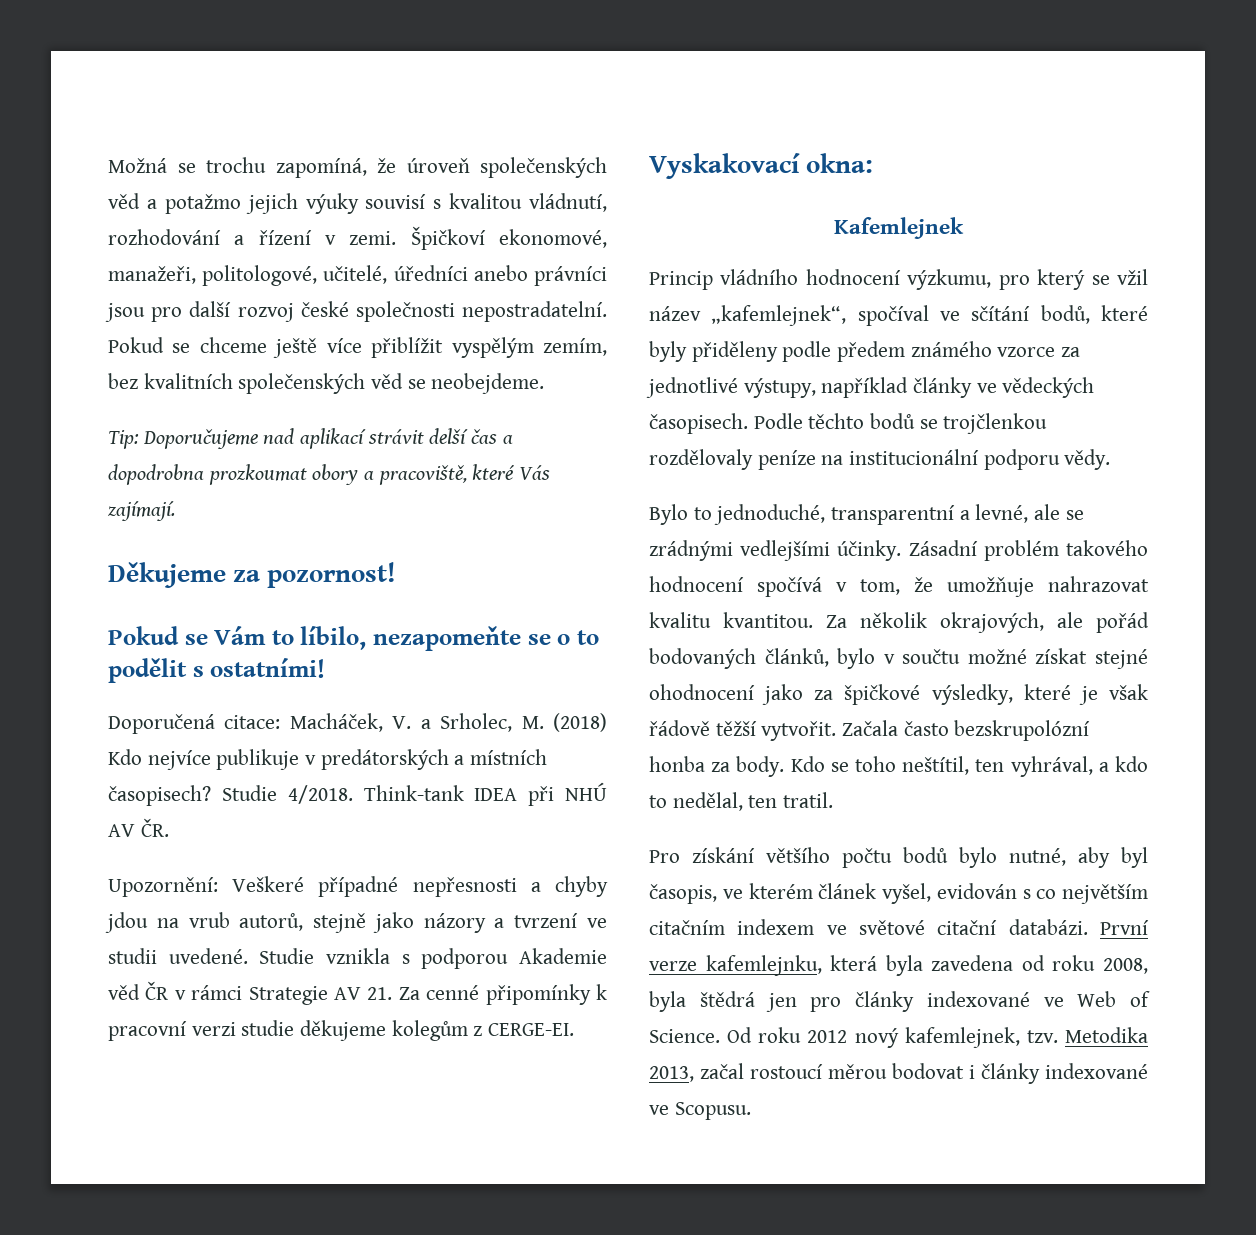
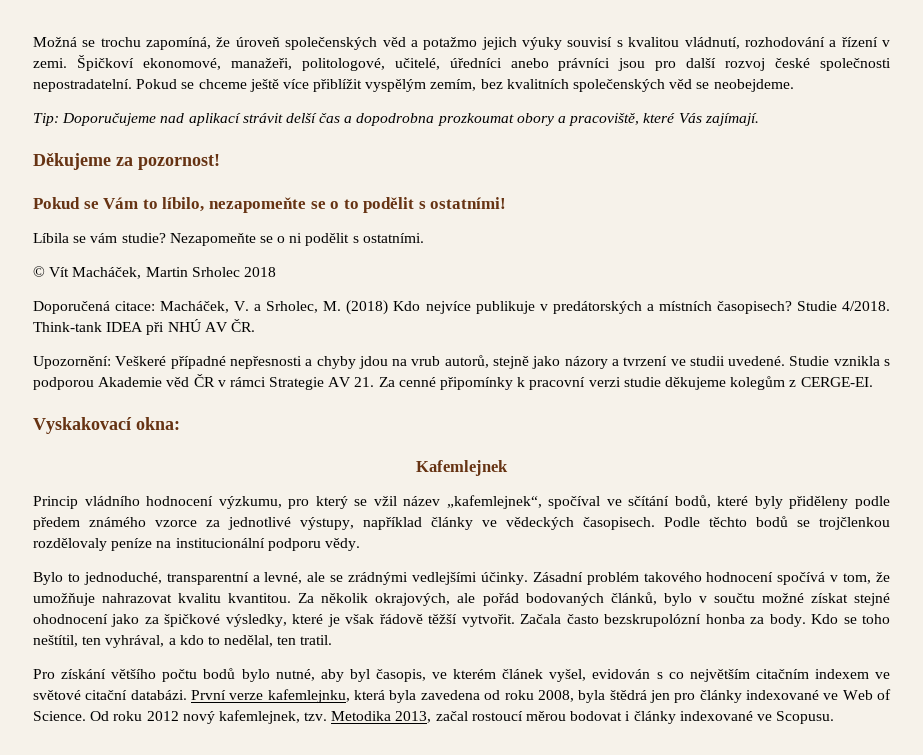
+ Líbila se vám studie? Nezapomeňte se o ni podělit s ostatními.
+ © Vít Macháček, Martin Srholec 2018

